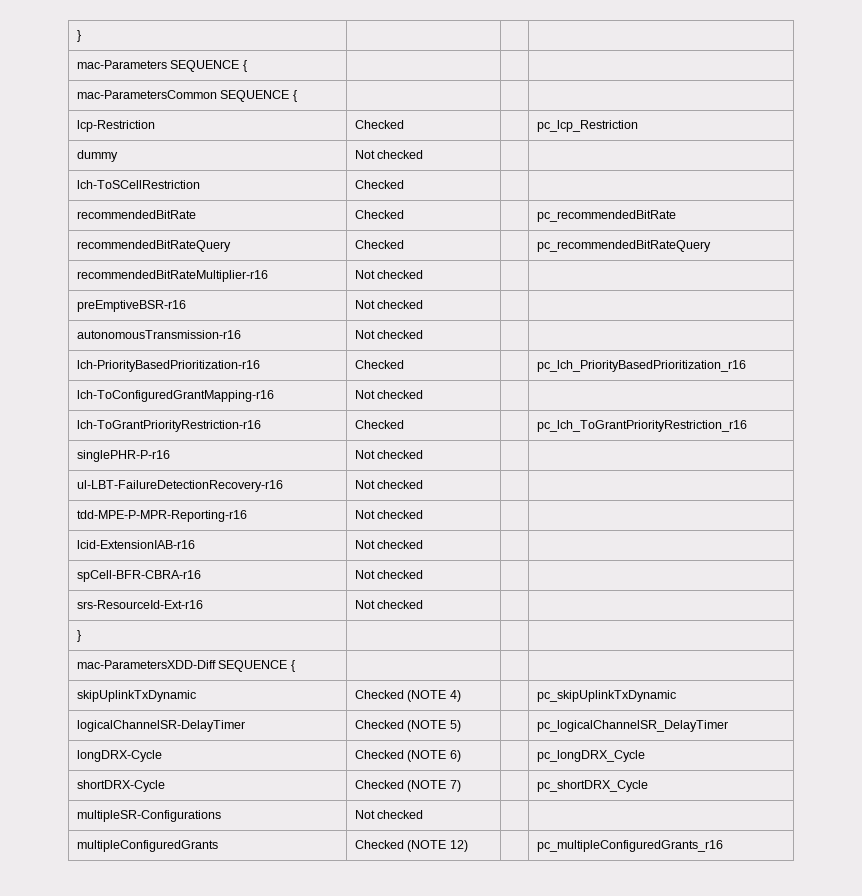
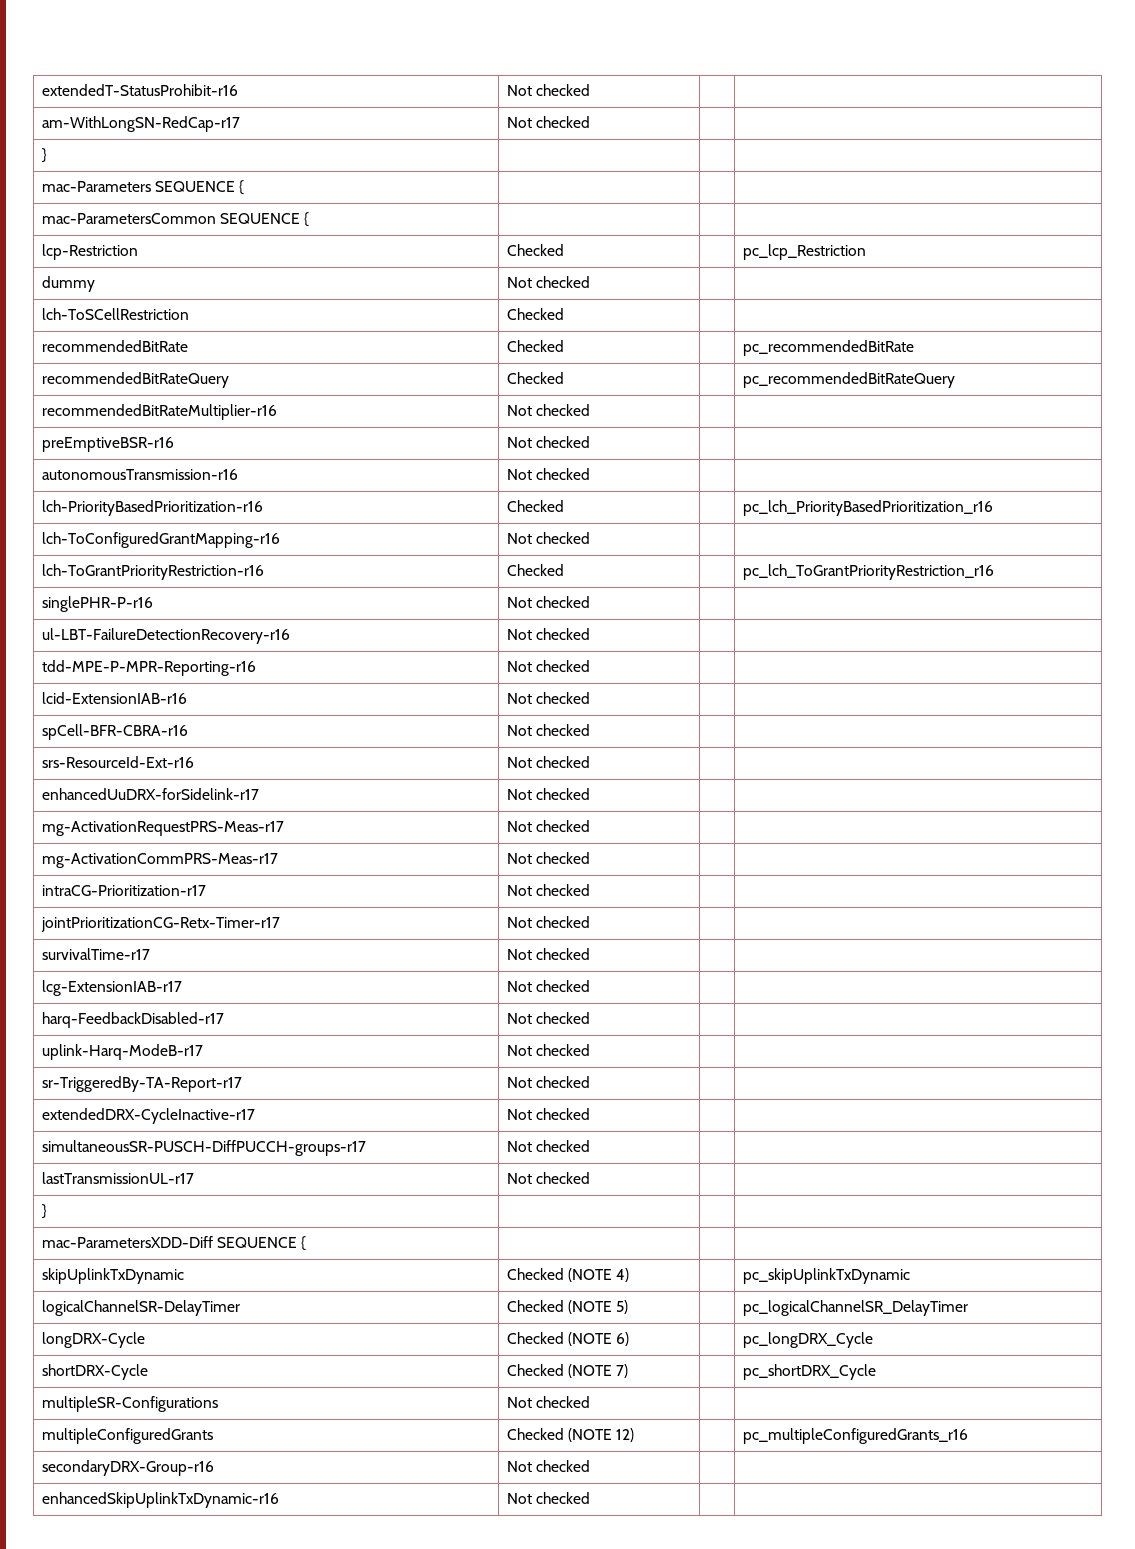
+ extendedT-StatusProhibit-r16 | Not checked | |
+ am-WithLongSN-RedCap-r17 | Not checked | |
+ enhancedUuDRX-forSidelink-r17 | Not checked | |
+ mg-ActivationRequestPRS-Meas-r17 | Not checked | |
+ mg-ActivationCommPRS-Meas-r17 | Not checked | |
+ intraCG-Prioritization-r17 | Not checked | |
+ jointPrioritizationCG-Retx-Timer-r17 | Not checked | |
+ survivalTime-r17 | Not checked | |
+ lcg-ExtensionIAB-r17 | Not checked | |
+ harq-FeedbackDisabled-r17 | Not checked | |
+ uplink-Harq-ModeB-r17 | Not checked | |
+ sr-TriggeredBy-TA-Report-r17 | Not checked | |
+ extendedDRX-CycleInactive-r17 | Not checked | |
+ simultaneousSR-PUSCH-DiffPUCCH-groups-r17 | Not checked | |
+ lastTransmissionUL-r17 | Not checked | |
+ secondaryDRX-Group-r16 | Not checked | |
+ enhancedSkipUplinkTxDynamic-r16 | Not checked | |

